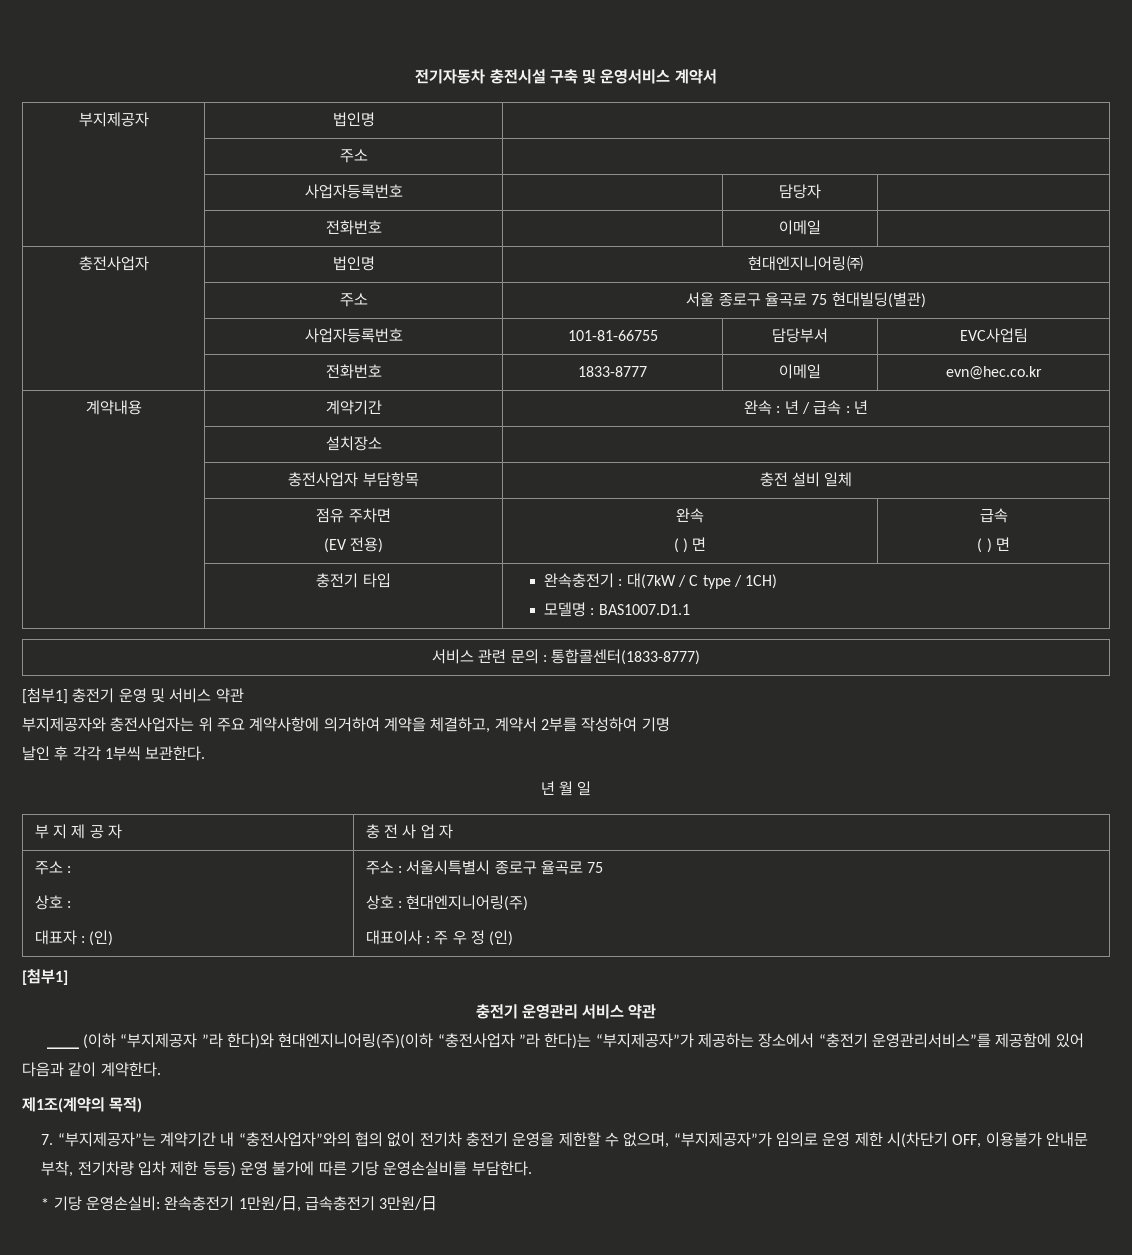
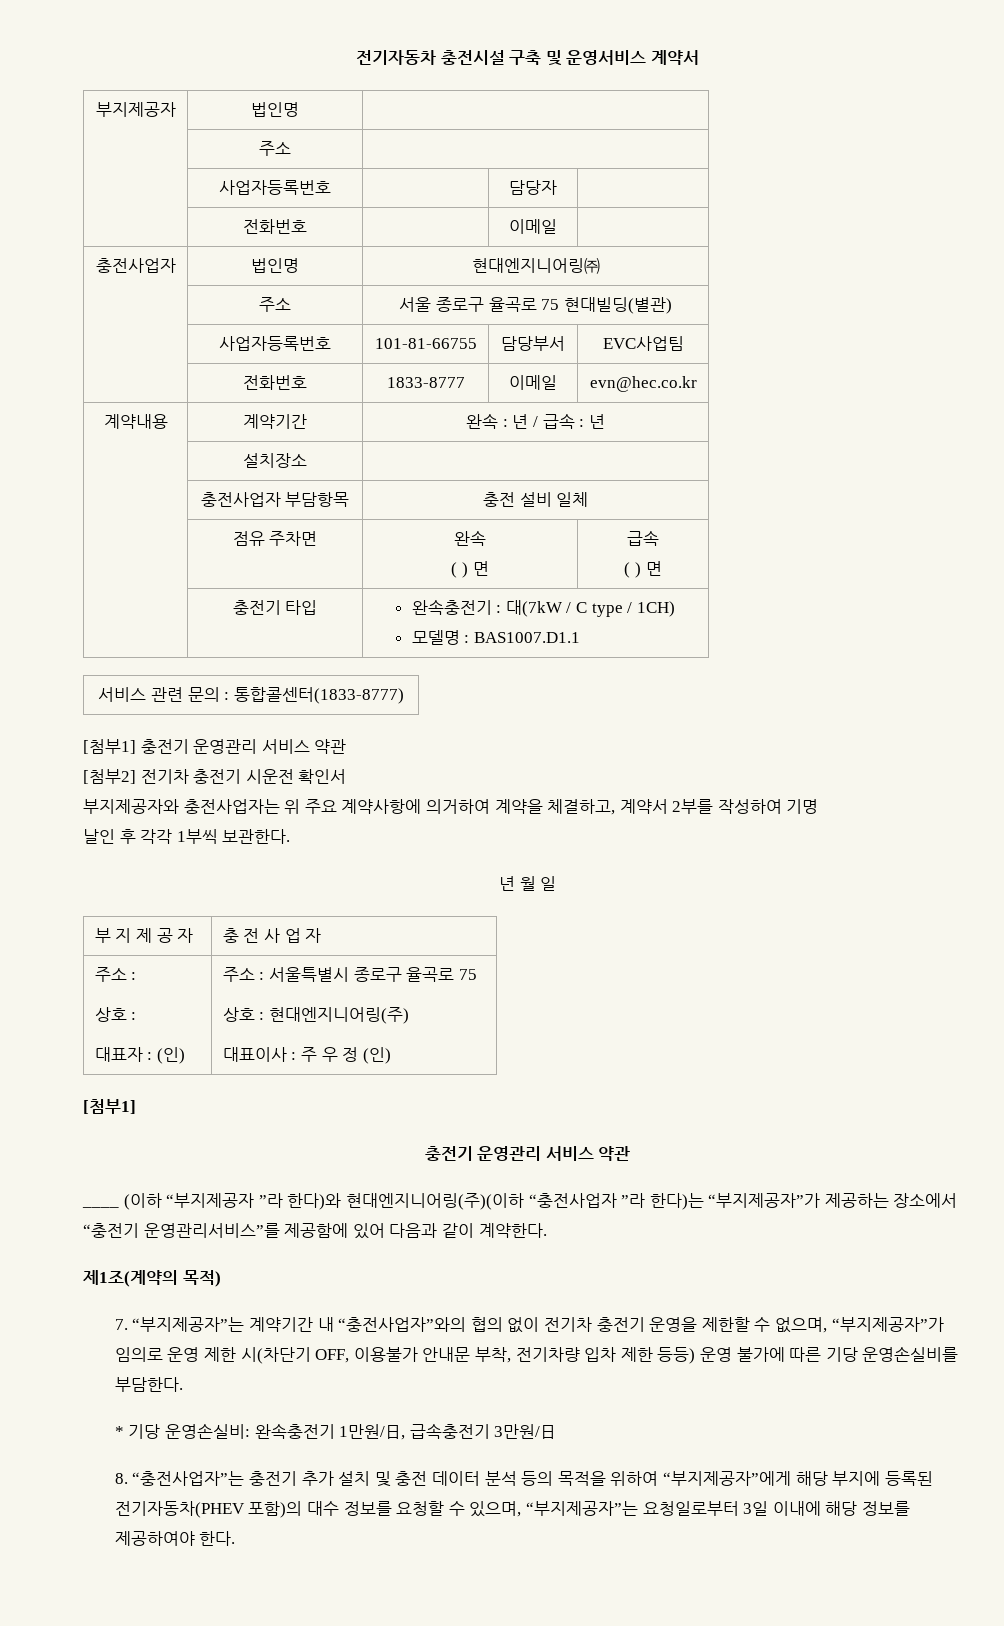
- | 점유 주차면
- (EV 전용) | 완속
+ | 점유 주차면 | 완속
- [첨부1] 충전기 운영 및 서비스 약관
+ [첨부1] 충전기 운영관리 서비스 약관
+ [첨부2] 전기차 충전기 시운전 확인서
  부 지 제 공 자 | 충 전 사 업 자
  주소 :
  상호 :
- 대표자 : (인) | 주소 : 서울시특별시 종로구 율곡로 75
+ 대표자 : (인) | 주소 : 서울특별시 종로구 율곡로 75
+ 8. “충전사업자”는 충전기 추가 설치 및 충전 데이터 분석 등의 목적을 위하여 “부지제공자”에게 해당 부지에 등록된 전기자동차(PHEV 포함)의 대수 정보를 요청할 수 있으며, “부지제공자”는 요청일로부터 3일 이내에 해당 정보를 제공하여야 한다.

